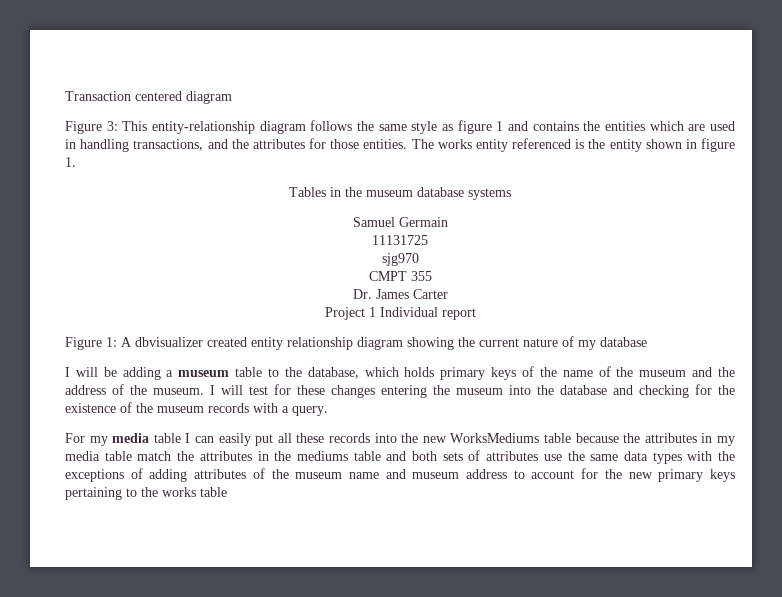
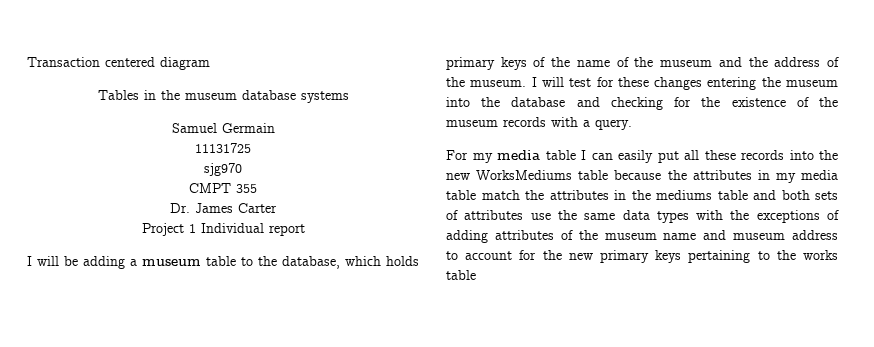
- Figure 3: This entity-relationship diagram follows the same style as figure 1 and contains the entities which are used in handling transactions, and the attributes for those entities. The works entity referenced is the entity shown in figure 1.
- Figure 1: A dbvisualizer created entity relationship diagram showing the current nature of my database

